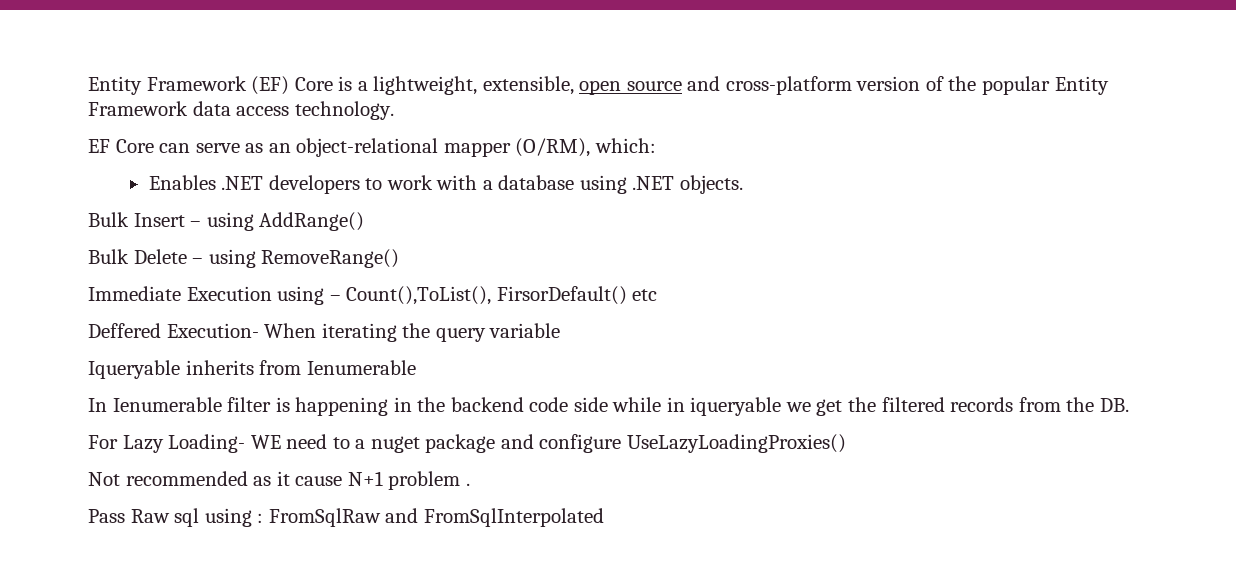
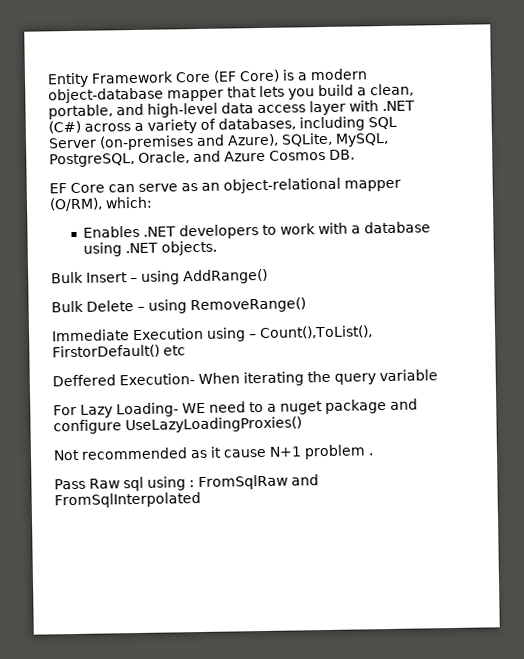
- Entity Framework (EF) Core is a lightweight, extensible, open source and cross-platform version of the popular Entity Framework data access technology.
+ Entity Framework Core (EF Core) is a modern object-database mapper that lets you build a clean, portable, and high-level data access layer with .NET (C#) across a variety of databases, including SQL Server (on-premises and Azure), SQLite, MySQL, PostgreSQL, Oracle, and Azure Cosmos DB.
- Immediate Execution using – Count(),ToList(), FirsorDefault() etc
+ Immediate Execution using – Count(),ToList(), FirstorDefault() etc
- Iqueryable inherits from Ienumerable
- In Ienumerable filter is happening in the backend code side while in iqueryable we get the filtered records from the DB.

